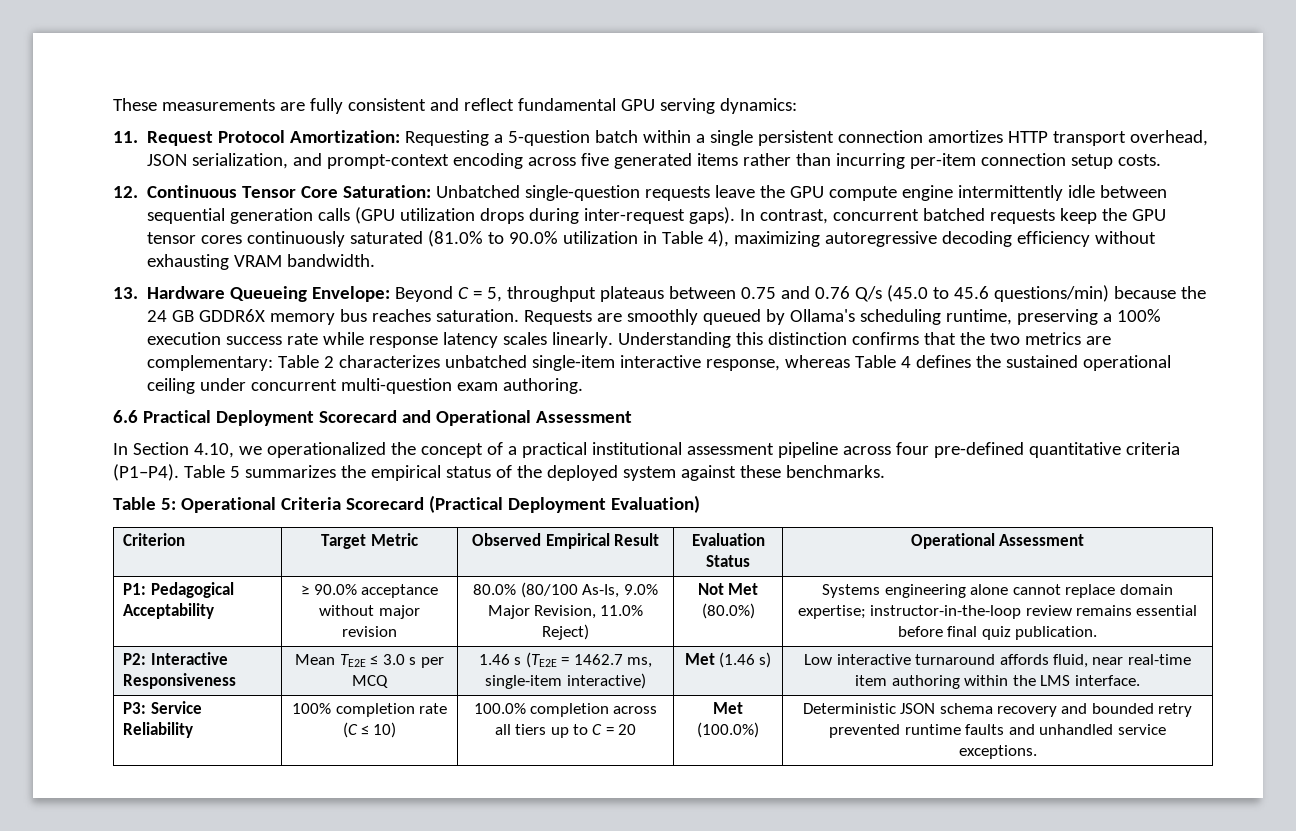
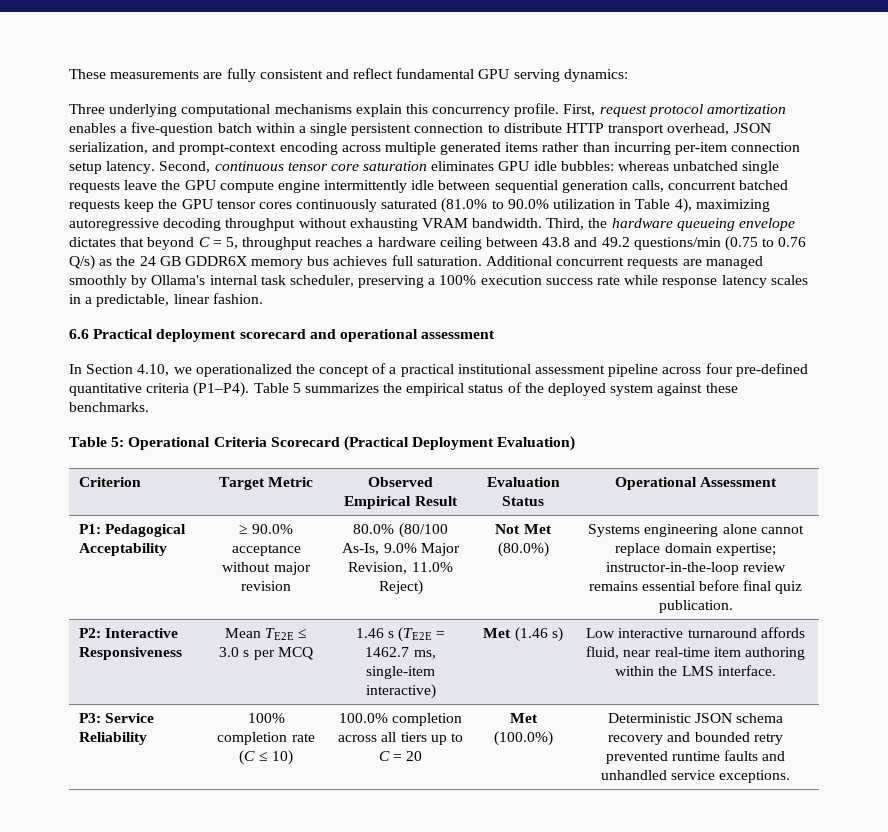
- 11. Request Protocol Amortization: Requesting a 5-question batch within a single persistent connection amortizes HTTP transport overhead, JSON serialization, and prompt-context encoding across five generated items rather than incurring per-item connection setup costs.
- 12. Continuous Tensor Core Saturation: Unbatched single-question requests leave the GPU compute engine intermittently idle between sequential generation calls (GPU utilization drops during inter-request gaps). In contrast, concurrent batched requests keep the GPU tensor cores continuously saturated (81.0% to 90.0% utilization in Table 4), maximizing autoregressive decoding efficiency without exhausting VRAM bandwidth.
- 13. Hardware Queueing Envelope: Beyond C = 5, throughput plateaus between 0.75 and 0.76 Q/s (45.0 to 45.6 questions/min) because the 24 GB GDDR6X memory bus reaches saturation. Requests are smoothly queued by Ollama's scheduling runtime, preserving a 100% execution success rate while response latency scales linearly. Understanding this distinction confirms that the two metrics are complementary: Table 2 characterizes unbatched single-item interactive response, whereas Table 4 defines the sustained operational ceiling under concurrent multi-question exam authoring.
- 6.6 Practical Deployment Scorecard and Operational Assessment
+ Three underlying computational mechanisms explain this concurrency profile. First, request protocol amortization enables a five-question batch within a single persistent connection to distribute HTTP transport overhead, JSON serialization, and prompt-context encoding across multiple generated items rather than incurring per-item connection setup latency. Second, continuous tensor core saturation eliminates GPU idle bubbles: whereas unbatched single requests leave the GPU compute engine intermittently idle between sequential generation calls, concurrent batched requests keep the GPU tensor cores continuously saturated (81.0% to 90.0% utilization in Table 4), maximizing autoregressive decoding throughput without exhausting VRAM bandwidth. Third, the hardware queueing envelope dictates that beyond C = 5, throughput reaches a hardware ceiling between 43.8 and 49.2 questions/min (0.75 to 0.76 Q/s) as the 24 GB GDDR6X memory bus achieves full saturation. Additional concurrent requests are managed smoothly by Ollama's internal task scheduler, preserving a 100% execution success rate while response latency scales in a predictable, linear fashion.
+ 6.6 Practical deployment scorecard and operational assessment

